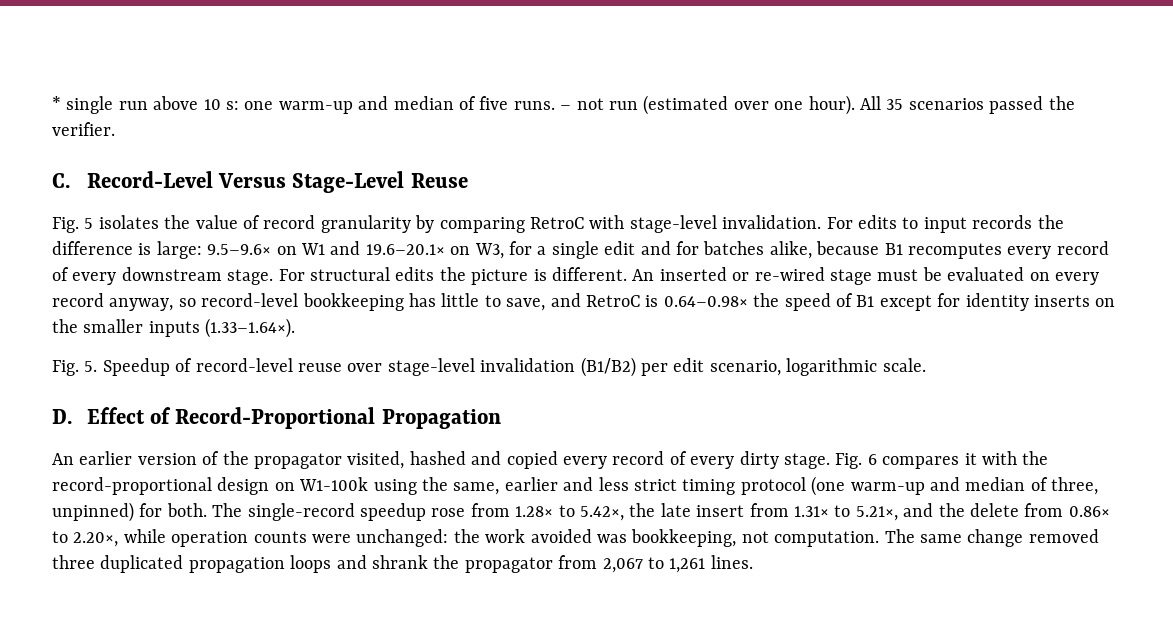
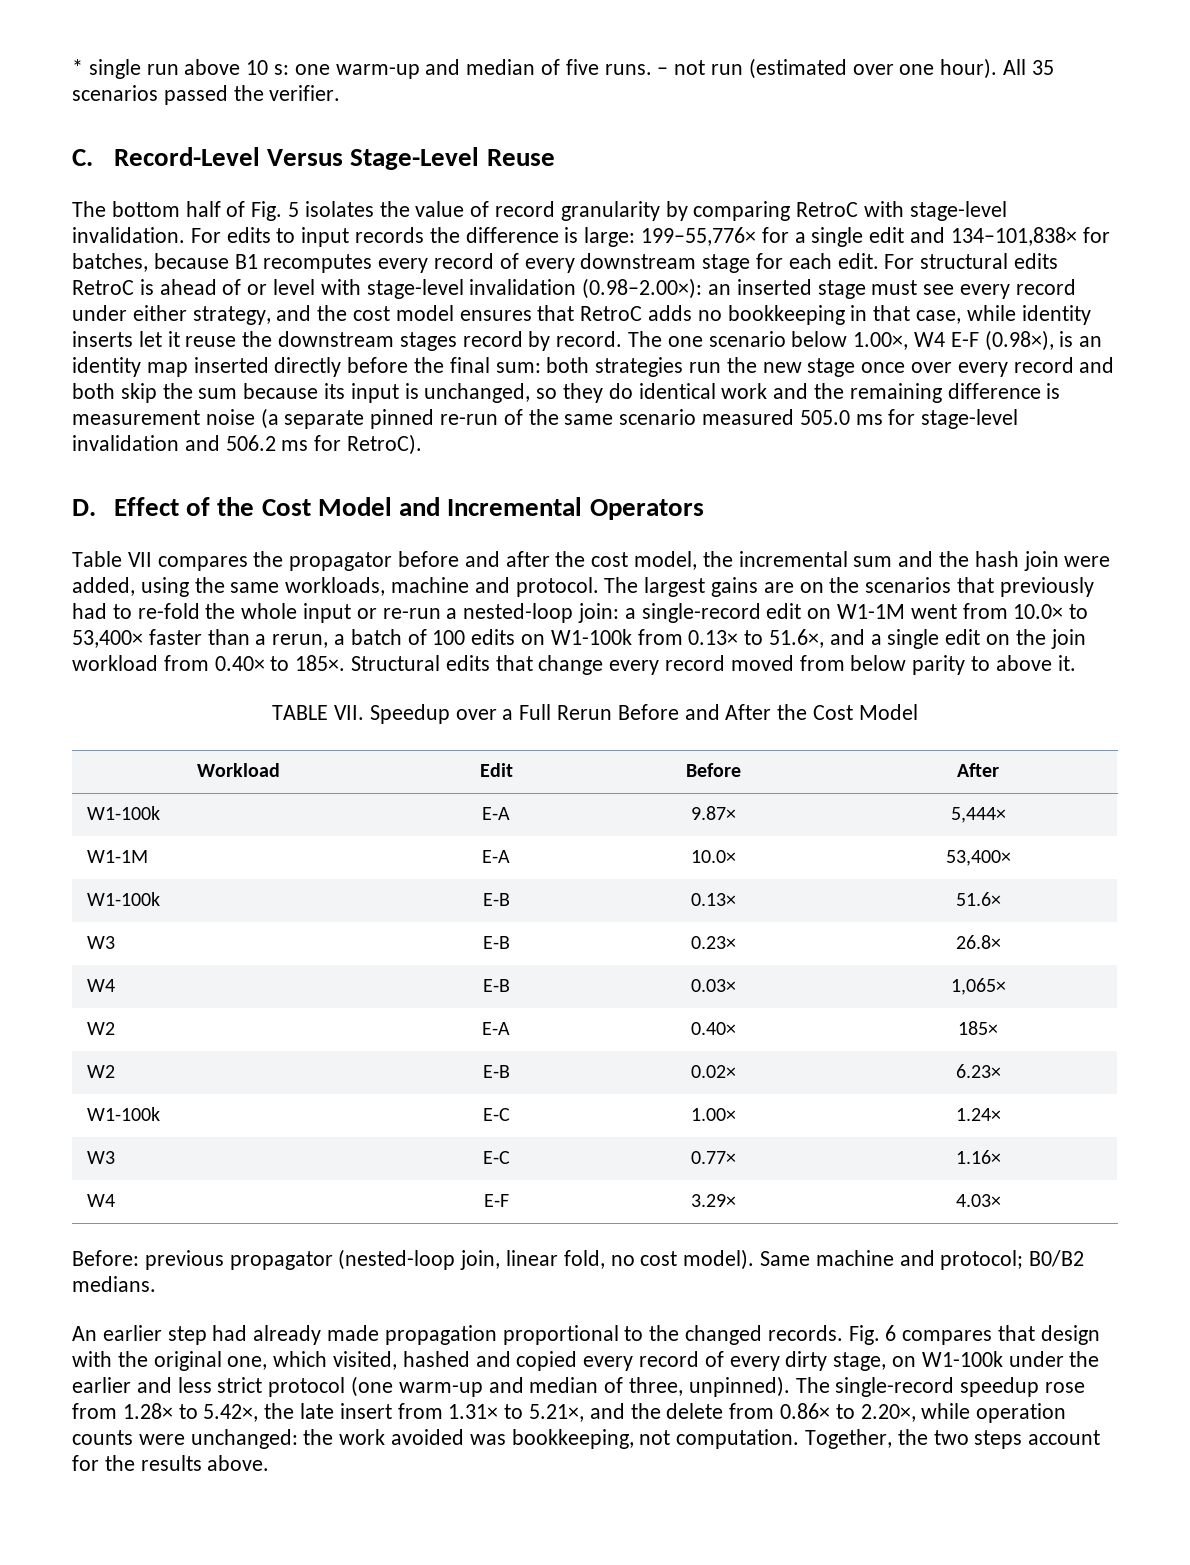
- Fig. 5 isolates the value of record granularity by comparing RetroC with stage-level invalidation.
+ The bottom half of Fig. 5 isolates the value of record granularity by comparing RetroC with stage-level invalidation.
- For edits to input records the difference is large: 9.5–9.6× on W1 and 19.6–20.1× on W3, for a single edit and for batches alike, because B1 recomputes every record of every downstream stage. For structural edits the picture is different. An inserted or re-wired stage must be evaluated on every record anyway, so record-level bookkeeping has little to save, and RetroC is 0.64–0.98× the speed of B1 except for identity inserts on the smaller inputs (1.33–1.64×).
- Fig. 5. Speedup of record-level reuse over stage-level invalidation (B1/B2) per edit scenario, logarithmic scale.
- D. Effect of Record-Proportional Propagation
- An earlier version of the propagator visited, hashed and copied every record of every dirty stage. Fig. 6 compares it with the record-proportional design on W1-100k using the same, earlier and less strict timing protocol (one warm-up and median of three, unpinned) for both.
+ For edits to input records the difference is large: 199–55,776× for a single edit and 134–101,838× for batches, because B1 recomputes every record of every downstream stage for each edit. For structural edits RetroC is ahead of or level with stage-level invalidation (0.98–2.00×): an inserted stage must see every record under either strategy, and the cost model ensures that RetroC adds no bookkeeping in that case, while identity inserts let it reuse the downstream stages record by record. The one scenario below 1.00×, W4 E-F (0.98×), is an identity map inserted directly before the final sum: both strategies run the new stage once over every record and both skip the sum because its input is unchanged, so they do identical work and the remaining difference is measurement noise (a separate pinned re-run of the same scenario measured 505.0 ms for stage-level invalidation and 506.2 ms for RetroC).
+ D. Effect of the Cost Model and Incremental Operators
+ Table VII compares the propagator before and after the cost model, the incremental sum and the hash join were added, using the same workloads, machine and protocol. The largest gains are on the scenarios that previously had to re-fold the whole input or re-run a nested-loop join: a single-record edit on W1-1M went from 10.0× to 53,400× faster than a rerun, a batch of 100 edits on W1-100k from 0.13× to 51.6×, and a single edit on the join workload from 0.40× to 185×. Structural edits that change every record moved from below parity to above it.
+ TABLE VII. Speedup over a Full Rerun Before and After the Cost Model
+ Workload | Edit | Before | After
+ W1-100k | E-A | 9.87× | 5,444×
+ W1-1M | E-A | 10.0× | 53,400×
+ W1-100k | E-B | 0.13× | 51.6×
+ W3 | E-B | 0.23× | 26.8×
+ W4 | E-B | 0.03× | 1,065×
+ W2 | E-A | 0.40× | 185×
+ W2 | E-B | 0.02× | 6.23×
+ W1-100k | E-C | 1.00× | 1.24×
+ W3 | E-C | 0.77× | 1.16×
+ W4 | E-F | 3.29× | 4.03×
+ Before: previous propagator (nested-loop join, linear fold, no cost model). Same machine and protocol; B0/B2 medians.
+ An earlier step had already made propagation proportional to the changed records. Fig. 6 compares that design with the original one, which visited, hashed and copied every record of every dirty stage, on W1-100k under the earlier and less strict protocol (one warm-up and median of three, unpinned).
- The same change removed three duplicated propagation loops and shrank the propagator from 2,067 to 1,261 lines.
+ Together, the two steps account for the results above.

